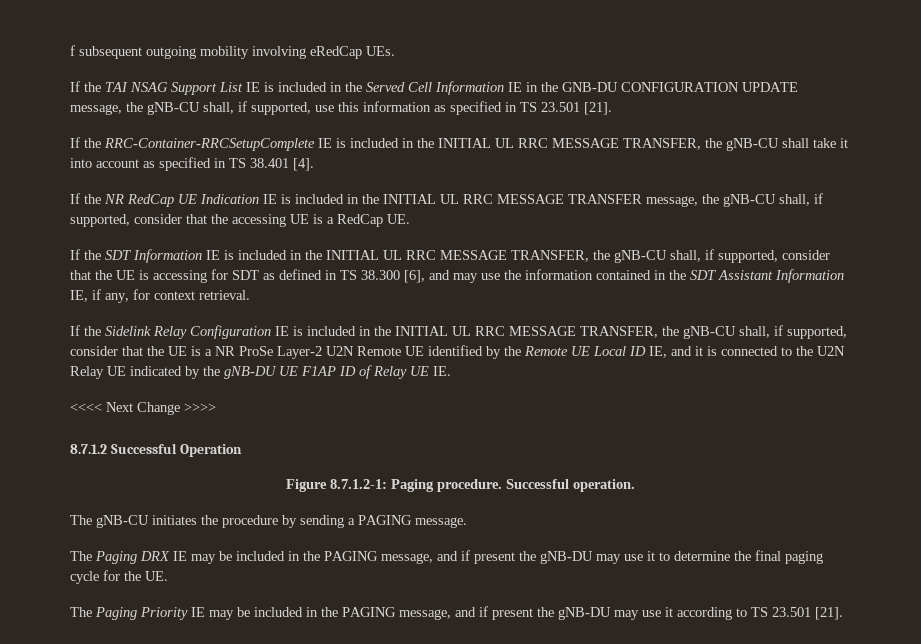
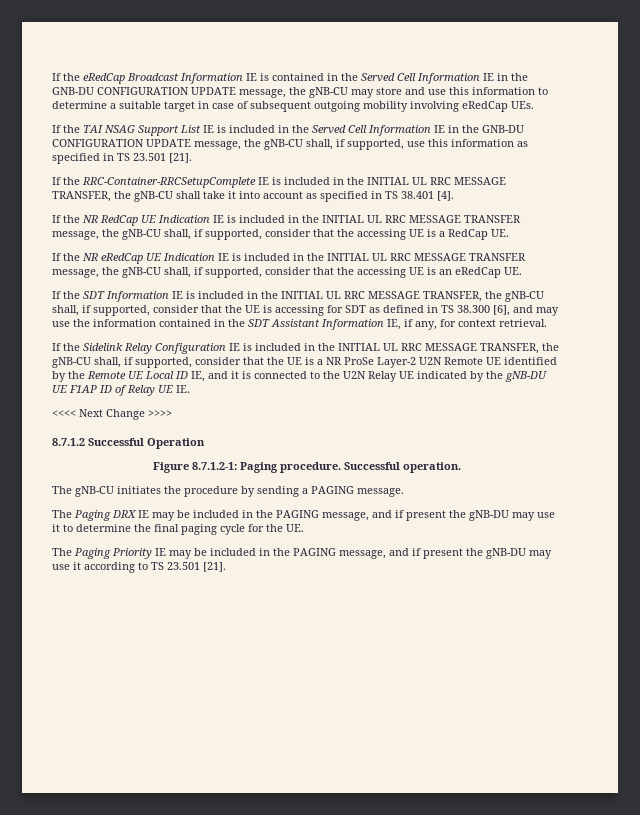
- f subsequent outgoing mobility involving eRedCap UEs.
+ If the eRedCap Broadcast Information IE is contained in the Served Cell Information IE in the GNB-DU CONFIGURATION UPDATE message, the gNB-CU may store and use this information to determine a suitable target in case of subsequent outgoing mobility involving eRedCap UEs.
+ If the NR eRedCap UE Indication IE is included in the INITIAL UL RRC MESSAGE TRANSFER message, the gNB-CU shall, if supported, consider that the accessing UE is an eRedCap UE.

